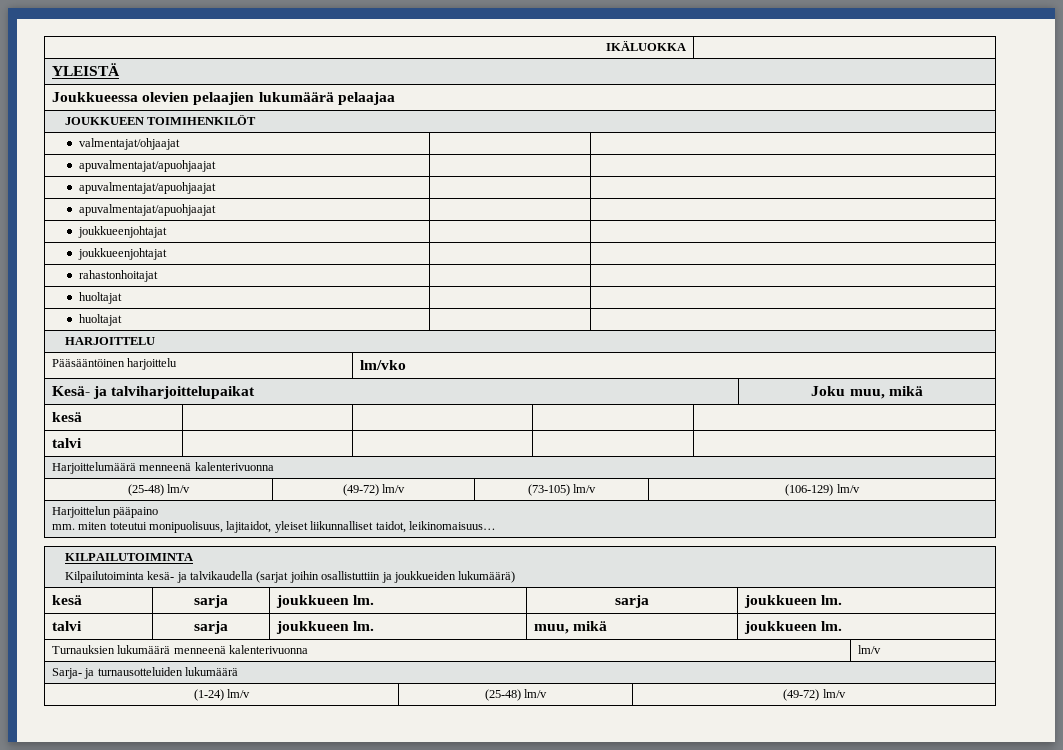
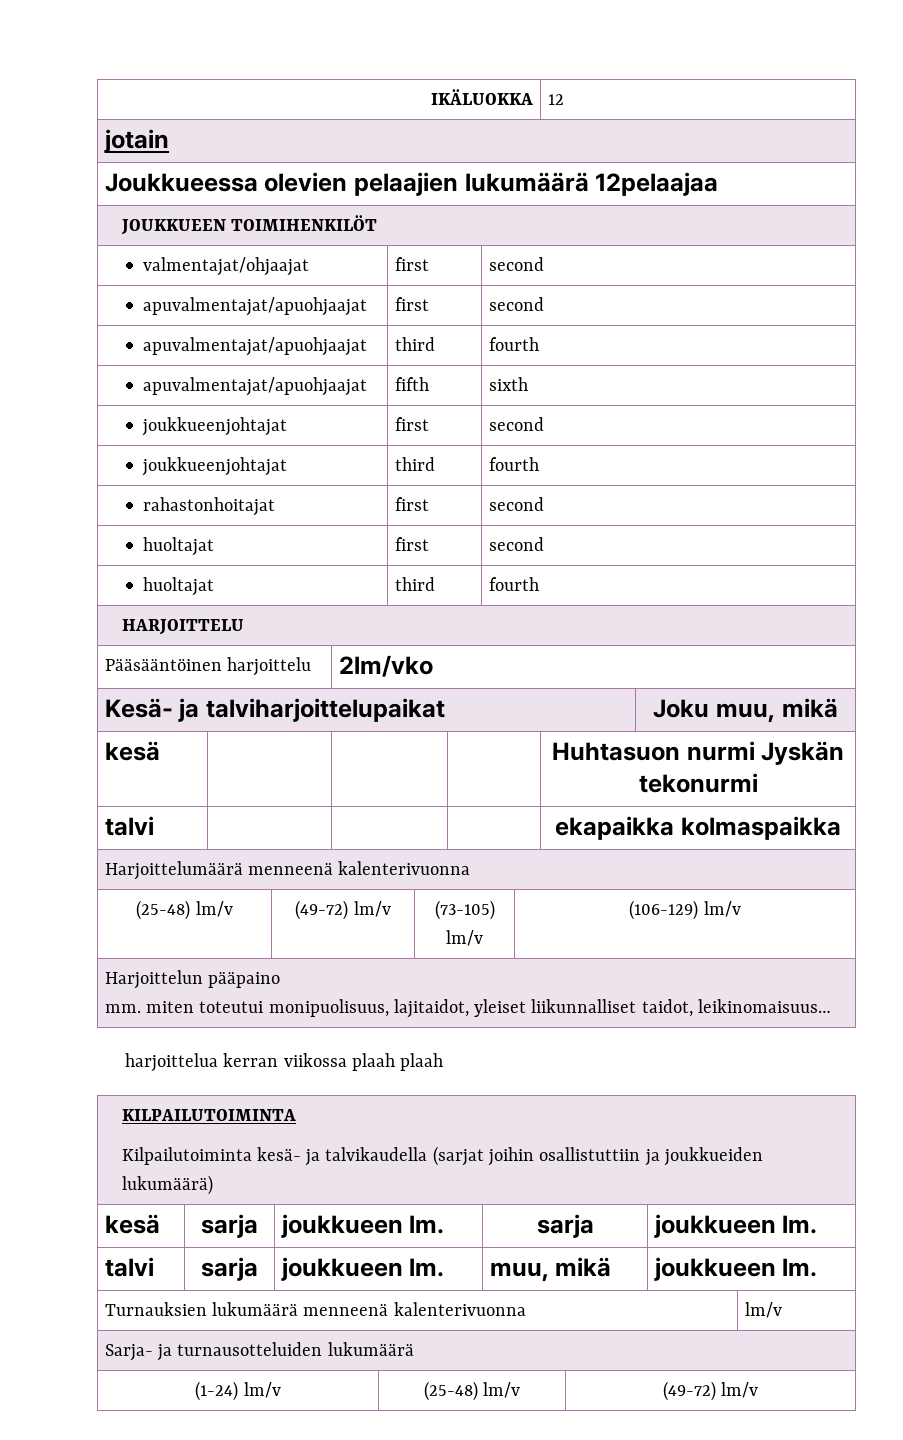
- IKÄLUOKKA |
- YLEISTÄ
+ IKÄLUOKKA | 12
+ jotain
- Joukkueessa olevien pelaajien lukumäärä pelaajaa
+ Joukkueessa olevien pelaajien lukumäärä 12pelaajaa
- valmentajat/ohjaajat | |
- apuvalmentajat/apuohjaajat | |
- apuvalmentajat/apuohjaajat | |
- apuvalmentajat/apuohjaajat | |
- joukkueenjohtajat | |
- joukkueenjohtajat | |
+ valmentajat/ohjaajat | first | second
+ apuvalmentajat/apuohjaajat | first | second
+ apuvalmentajat/apuohjaajat | third | fourth
+ apuvalmentajat/apuohjaajat | fifth | sixth
+ joukkueenjohtajat | first | second
+ joukkueenjohtajat | third | fourth
- rahastonhoitajat | |
- huoltajat | |
- huoltajat | |
+ rahastonhoitajat | first | second
+ huoltajat | first | second
+ huoltajat | third | fourth
- Pääsääntöinen harjoittelu | lm/vko
+ Pääsääntöinen harjoittelu | 2lm/vko
- kesä | | | |
+ kesä | | | | Huhtasuon nurmi Jyskän tekonurmi
- talvi | | | |
+ talvi | | | | ekapaikka kolmaspaikka
+ harjoittelua kerran viikossa plaah plaah

